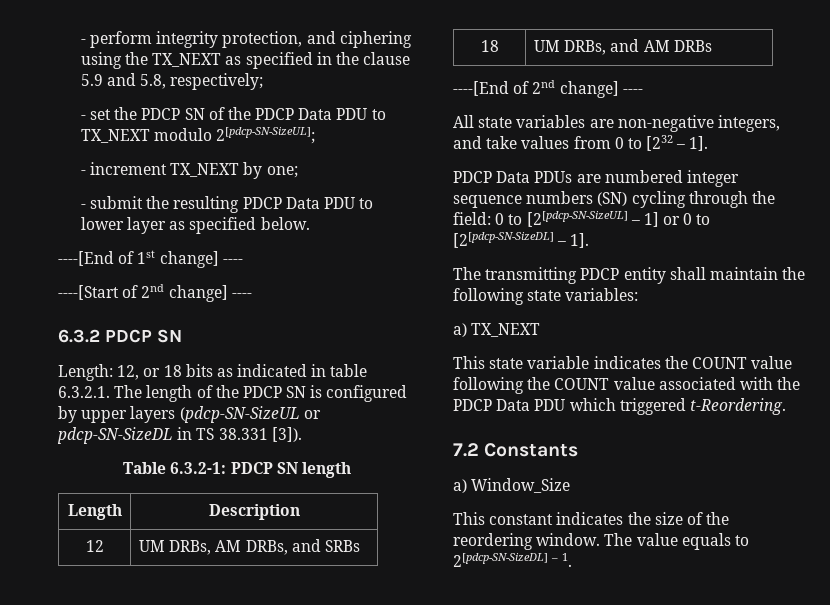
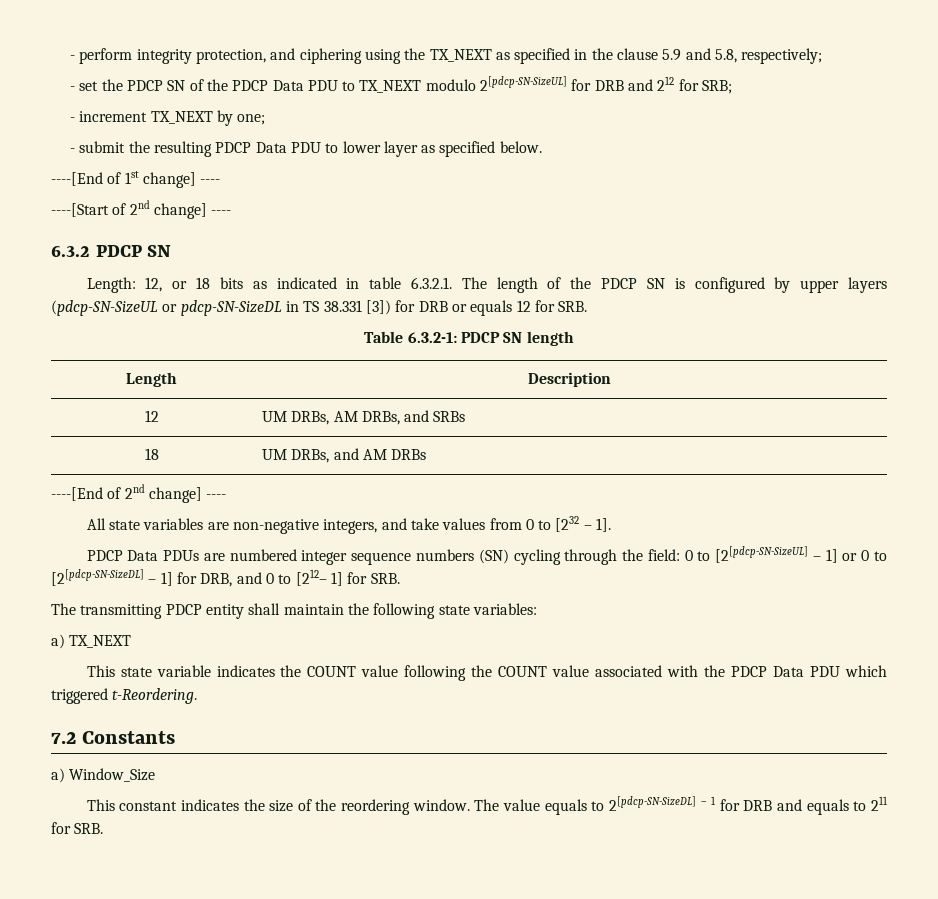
- - set the PDCP SN of the PDCP Data PDU to TX_NEXT modulo 2[pdcp-SN-SizeUL];
+ - set the PDCP SN of the PDCP Data PDU to TX_NEXT modulo 2[pdcp-SN-SizeUL] for DRB and 212 for SRB;
- Length: 12, or 18 bits as indicated in table 6.3.2.1. The length of the PDCP SN is configured by upper layers (pdcp-SN-SizeUL or pdcp-SN-SizeDL in TS 38.331 [3]).
+ Length: 12, or 18 bits as indicated in table 6.3.2.1. The length of the PDCP SN is configured by upper layers (pdcp-SN-SizeUL or pdcp-SN-SizeDL in TS 38.331 [3]) for DRB or equals 12 for SRB.
- PDCP Data PDUs are numbered integer sequence numbers (SN) cycling through the field: 0 to [2[pdcp-SN-SizeUL] – 1] or 0 to [2[pdcp-SN-SizeDL] – 1].
+ PDCP Data PDUs are numbered integer sequence numbers (SN) cycling through the field: 0 to [2[pdcp-SN-SizeUL] – 1] or 0 to [2[pdcp-SN-SizeDL] – 1] for DRB, and 0 to [212– 1] for SRB.
- The value equals to 2[pdcp-SN-SizeDL] – 1.
+ The value equals to 2[pdcp-SN-SizeDL] – 1 for DRB and equals to 211 for SRB.

